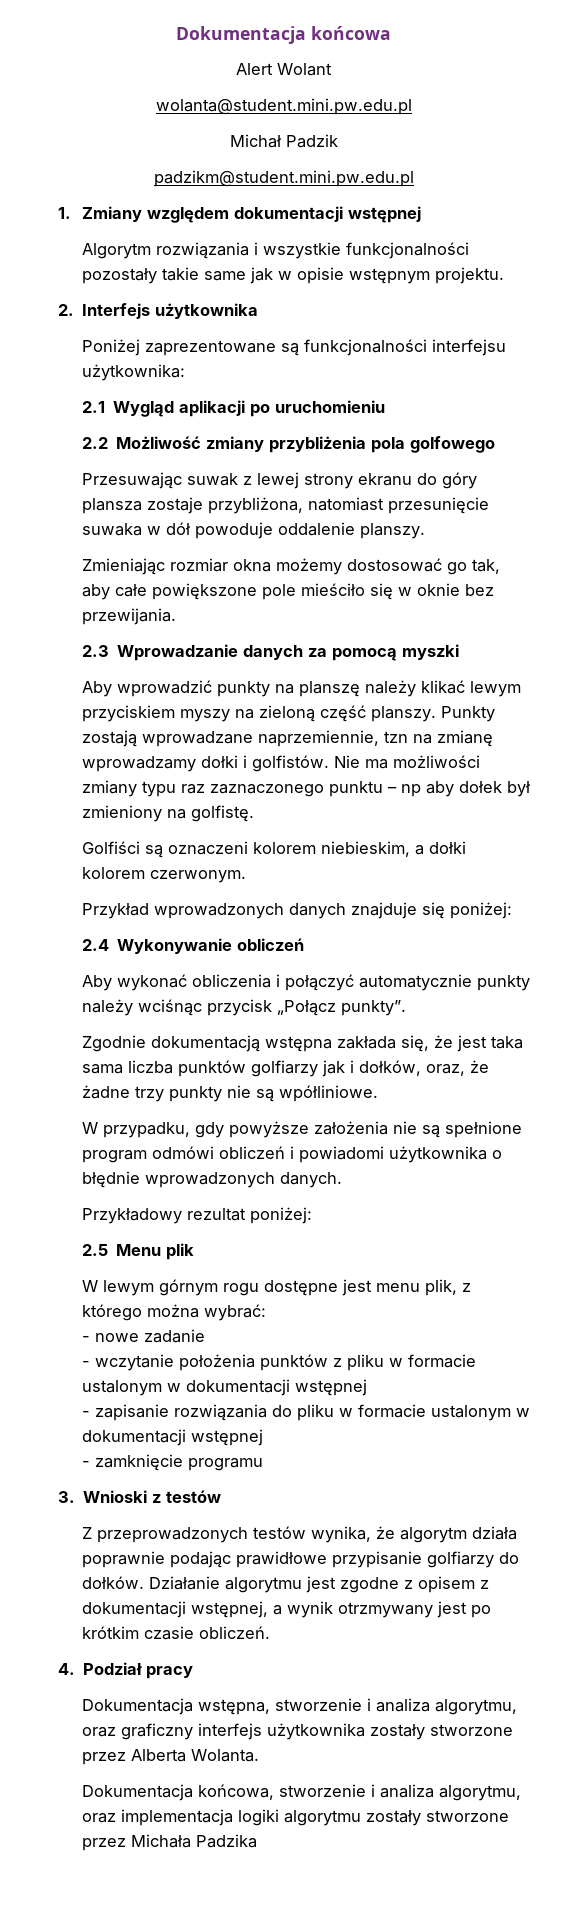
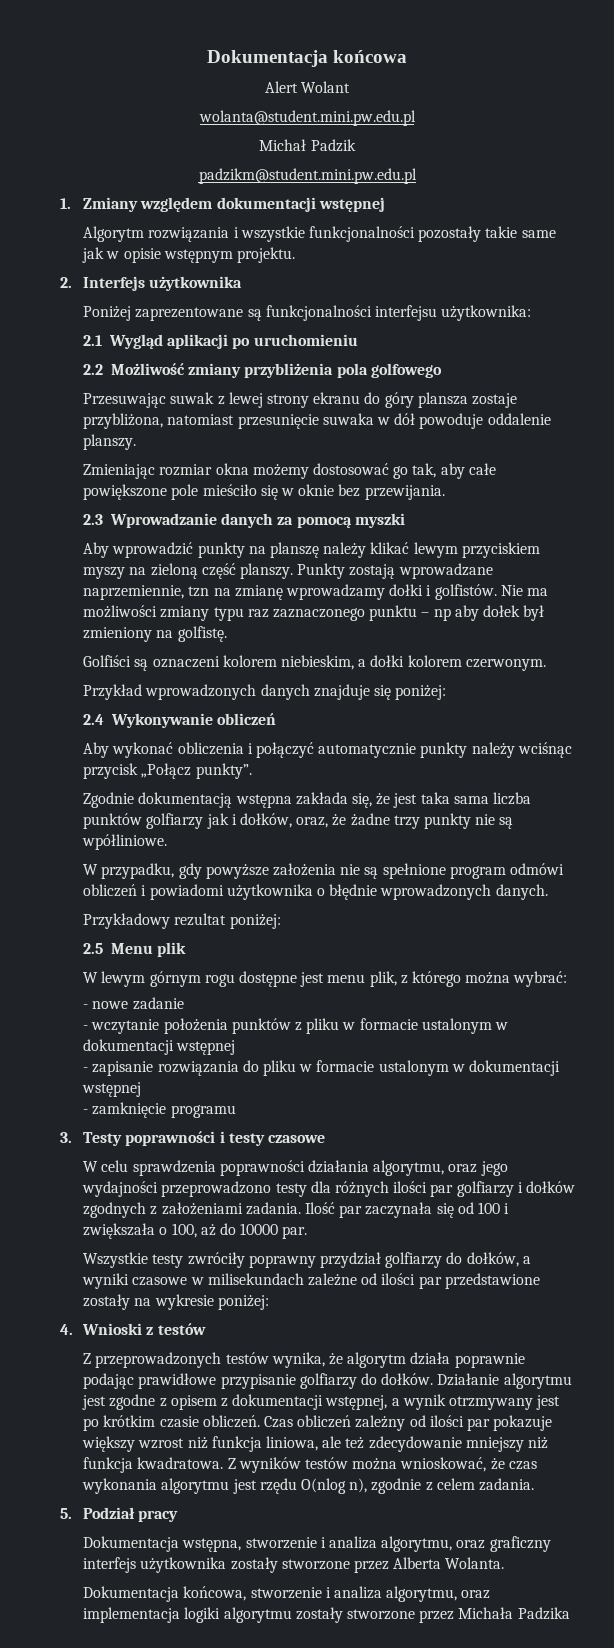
- 3. Wnioski z testów
+ 3. Testy poprawności i testy czasowe
+ W celu sprawdzenia poprawności działania algorytmu, oraz jego wydajności przeprowadzono testy dla różnych ilości par golfiarzy i dołków zgodnych z założeniami zadania. Ilość par zaczynała się od 100 i zwiększała o 100, aż do 10000 par.
+ Wszystkie testy zwróciły poprawny przydział golfiarzy do dołków, a wyniki czasowe w milisekundach zależne od ilości par przedstawione zostały na wykresie poniżej:
+ 4. Wnioski z testów
- Działanie algorytmu jest zgodne z opisem z dokumentacji wstępnej, a wynik otrzmywany jest po krótkim czasie obliczeń.
- 4. Podział pracy
+ Działanie algorytmu jest zgodne z opisem z dokumentacji wstępnej, a wynik otrzmywany jest po krótkim czasie obliczeń. Czas obliczeń zależny od ilości par pokazuje większy wzrost niż funkcja liniowa, ale też zdecydowanie mniejszy niż funkcja kwadratowa. Z wyników testów można wnioskować, że czas wykonania algorytmu jest rzędu O(nlog n), zgodnie z celem zadania.
+ 5. Podział pracy

